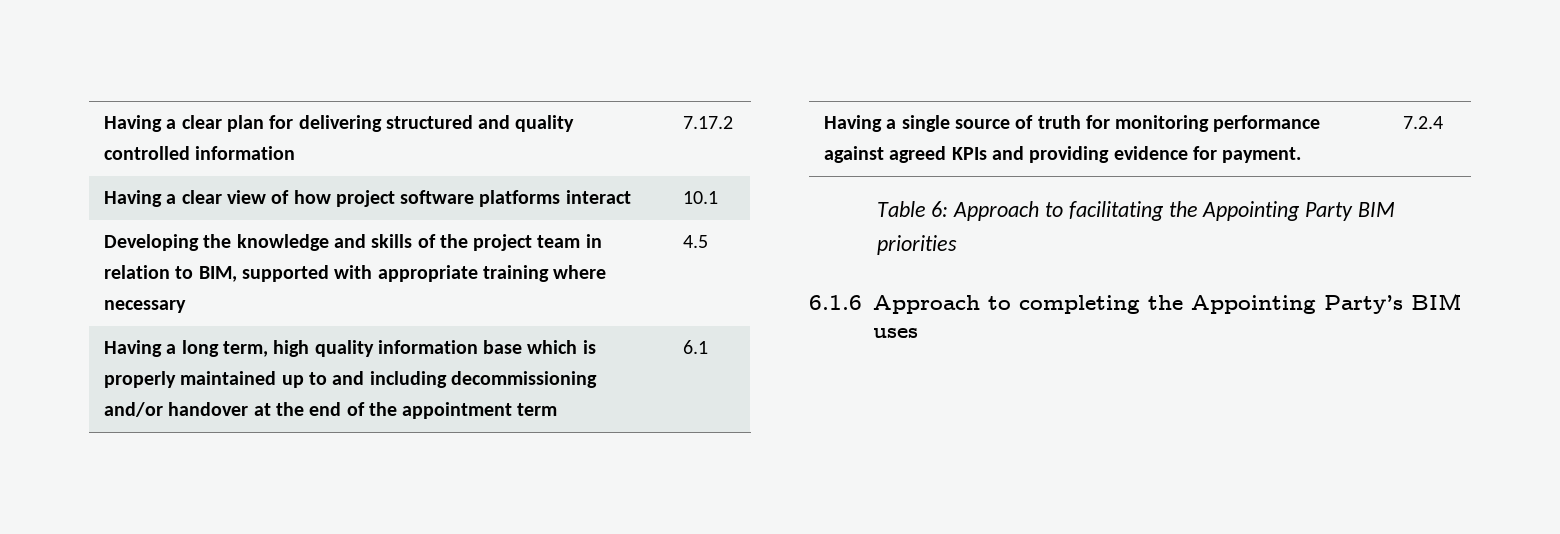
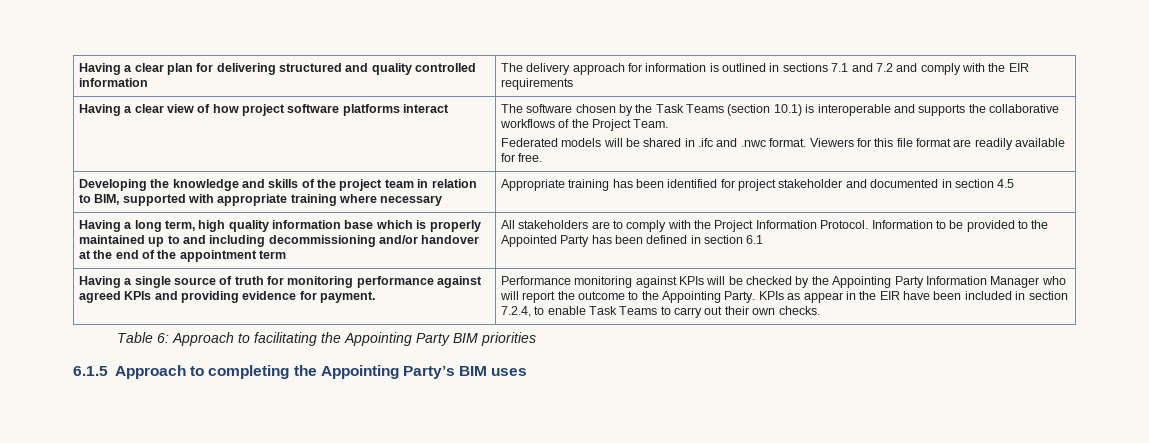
- Having a clear plan for delivering structured and quality controlled information | 7.17.2
+ Having a clear plan for delivering structured and quality controlled information | The delivery approach for information is outlined in sections 7.1 and 7.2 and comply with the EIR requirements
- 10.1
+ The software chosen by the Task Teams (section 10.1) is interoperable and supports the collaborative workflows of the Project Team.
+ Federated models will be shared in .ifc and .nwc format. Viewers for this file format are readily available for free.
- Developing the knowledge and skills of the project team in relation to BIM, supported with appropriate training where necessary | 4.5
+ Developing the knowledge and skills of the project team in relation to BIM, supported with appropriate training where necessary | Appropriate training has been identified for project stakeholder and documented in section 4.5
- 6.1
+ All stakeholders are to comply with the Project Information Protocol. Information to be provided to the Appointed Party has been defined in section 6.1
- 7.2.4
+ Performance monitoring against KPIs will be checked by the Appointing Party Information Manager who will report the outcome to the Appointing Party. KPIs as appear in the EIR have been included in section 7.2.4, to enable Task Teams to carry out their own checks.
- 6.1.6 Approach to completing the Appointing Party’s BIM uses
+ 6.1.5 Approach to completing the Appointing Party’s BIM uses

